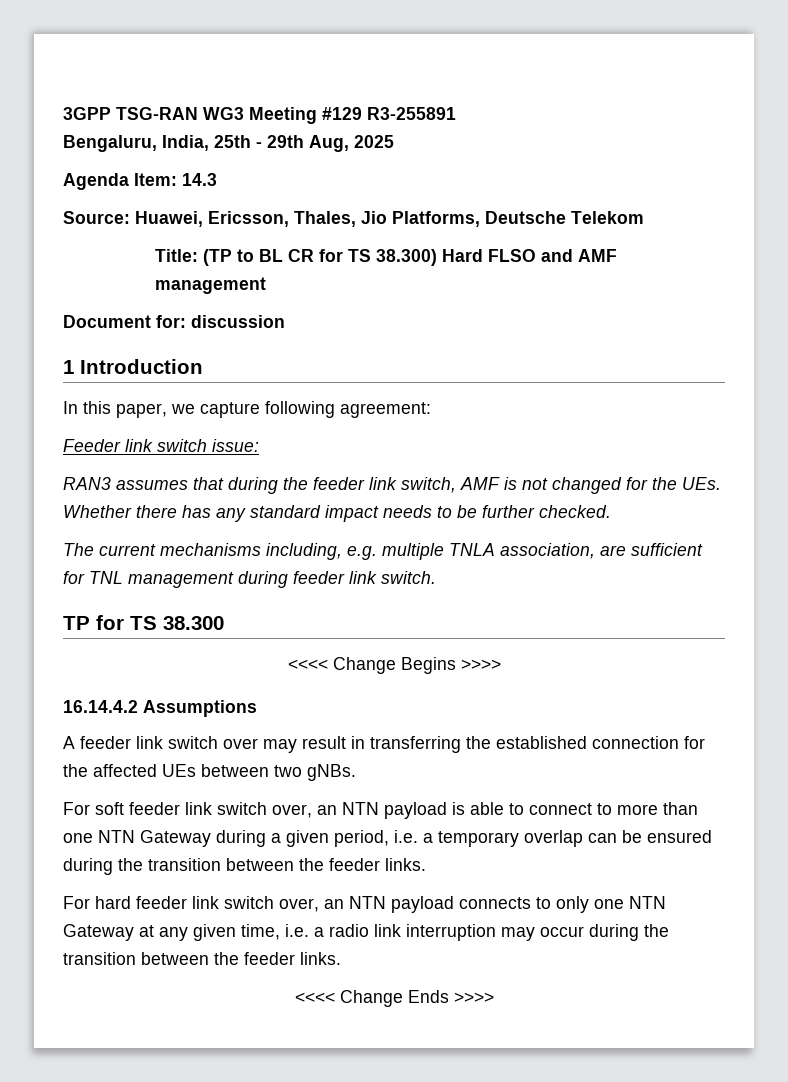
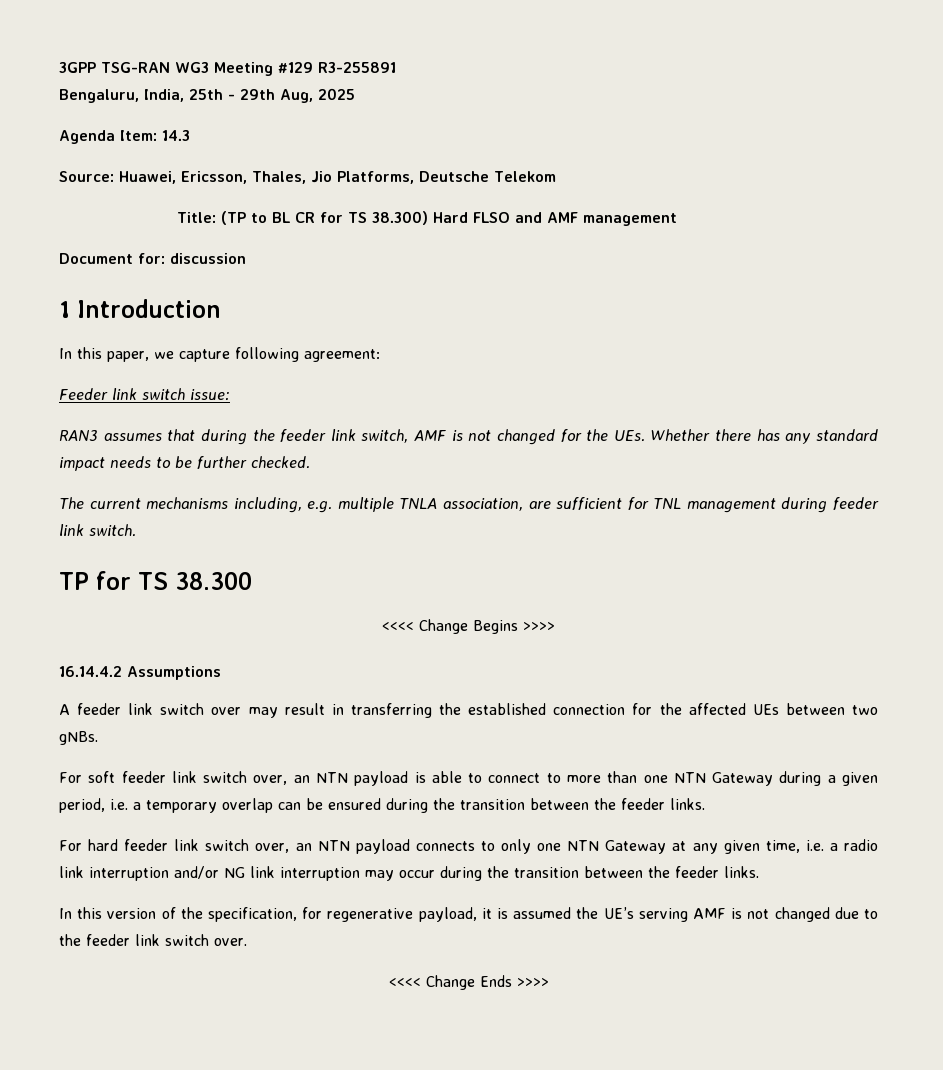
- For hard feeder link switch over, an NTN payload connects to only one NTN Gateway at any given time, i.e. a radio link interruption may occur during the transition between the feeder links.
+ For hard feeder link switch over, an NTN payload connects to only one NTN Gateway at any given time, i.e. a radio link interruption and/or NG link interruption may occur during the transition between the feeder links.
+ In this version of the specification, for regenerative payload, it is assumed the UE’s serving AMF is not changed due to the feeder link switch over.

